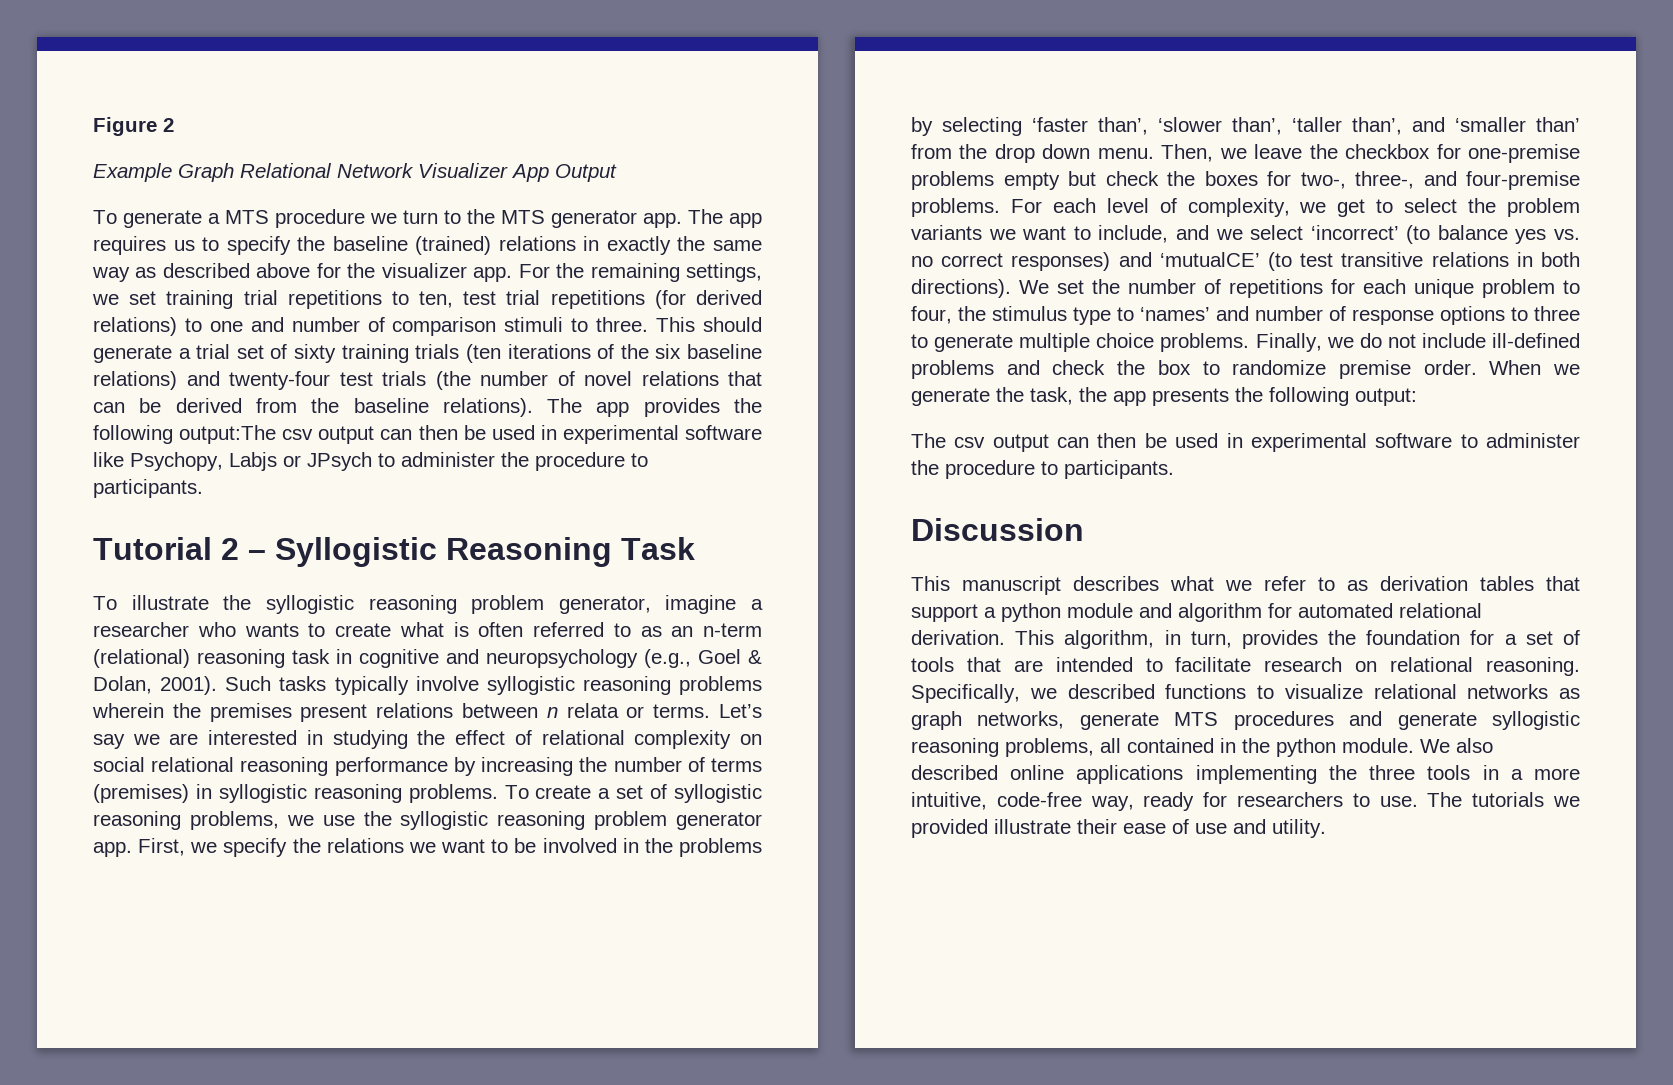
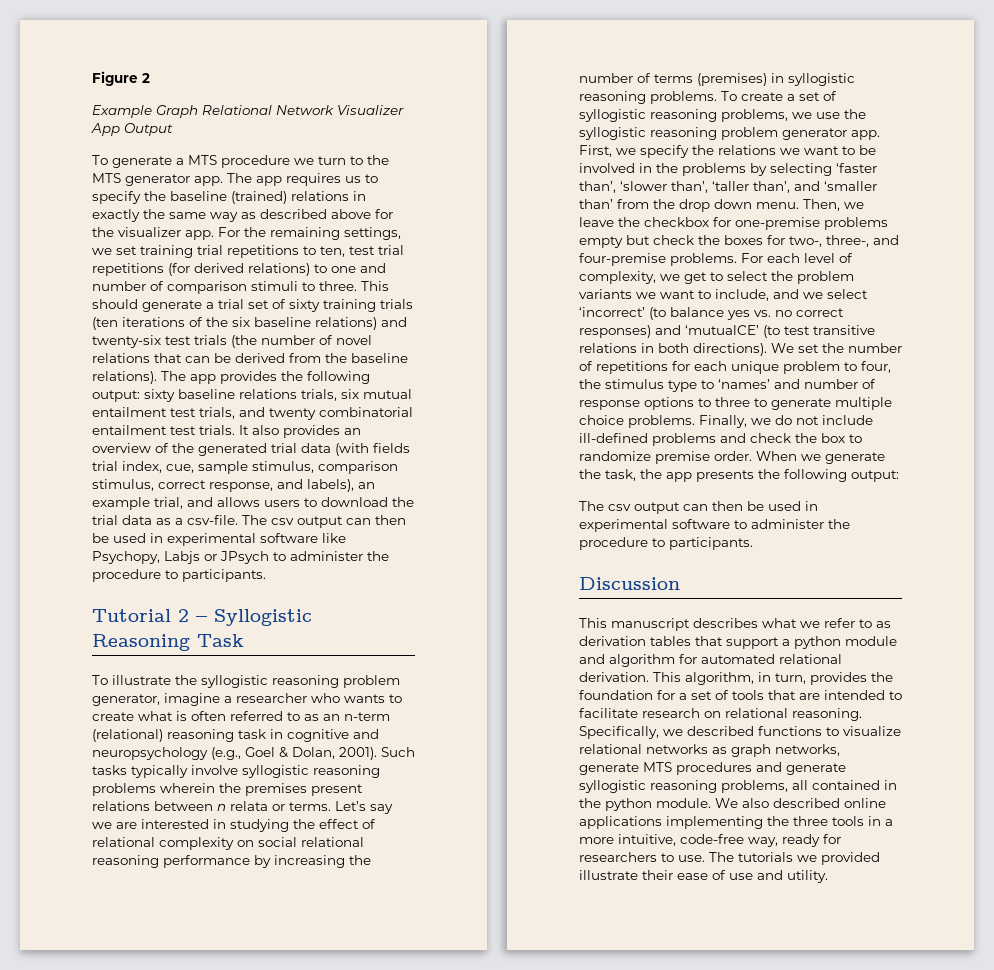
- This should generate a trial set of sixty training trials (ten iterations of the six baseline relations) and twenty-four test trials (the number of novel relations that can be derived from the baseline relations).
+ This should generate a trial set of sixty training trials (ten iterations of the six baseline relations) and twenty-six test trials (the number of novel relations that can be derived from the baseline relations).
- The app provides the following output:The csv output can then be used in experimental software like Psychopy, Labjs or JPsych to administer the procedure to participants.
+ The app provides the following output: sixty baseline relations trials, six mutual entailment test trials, and twenty combinatorial entailment test trials. It also provides an overview of the generated trial data (with fields trial index, cue, sample stimulus, comparison stimulus, correct response, and labels), an example trial, and allows users to download the trial data as a csv-file. The csv output can then be used in experimental software like Psychopy, Labjs or JPsych to administer the procedure to participants.

